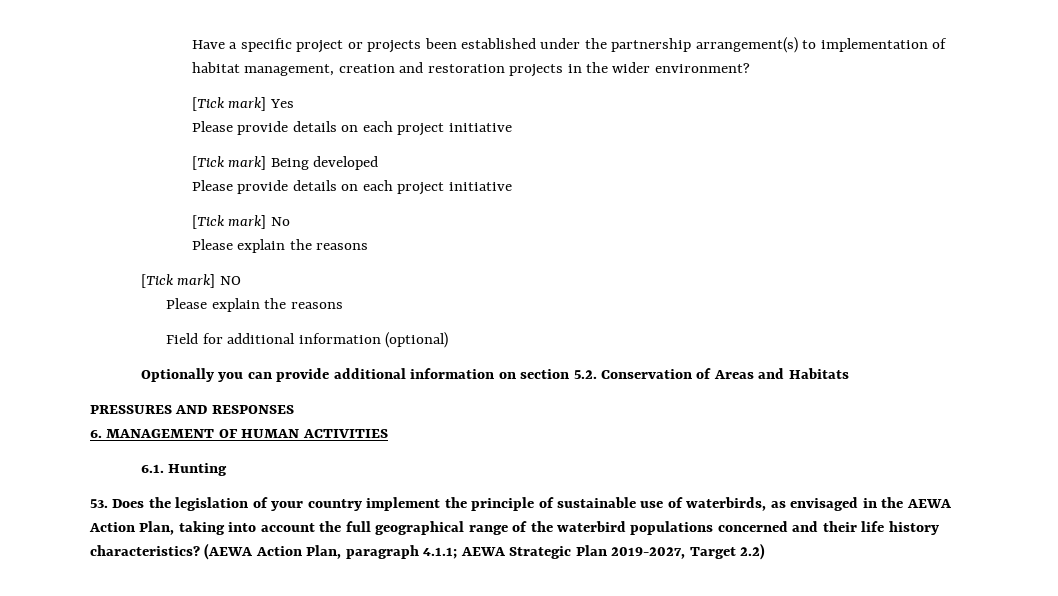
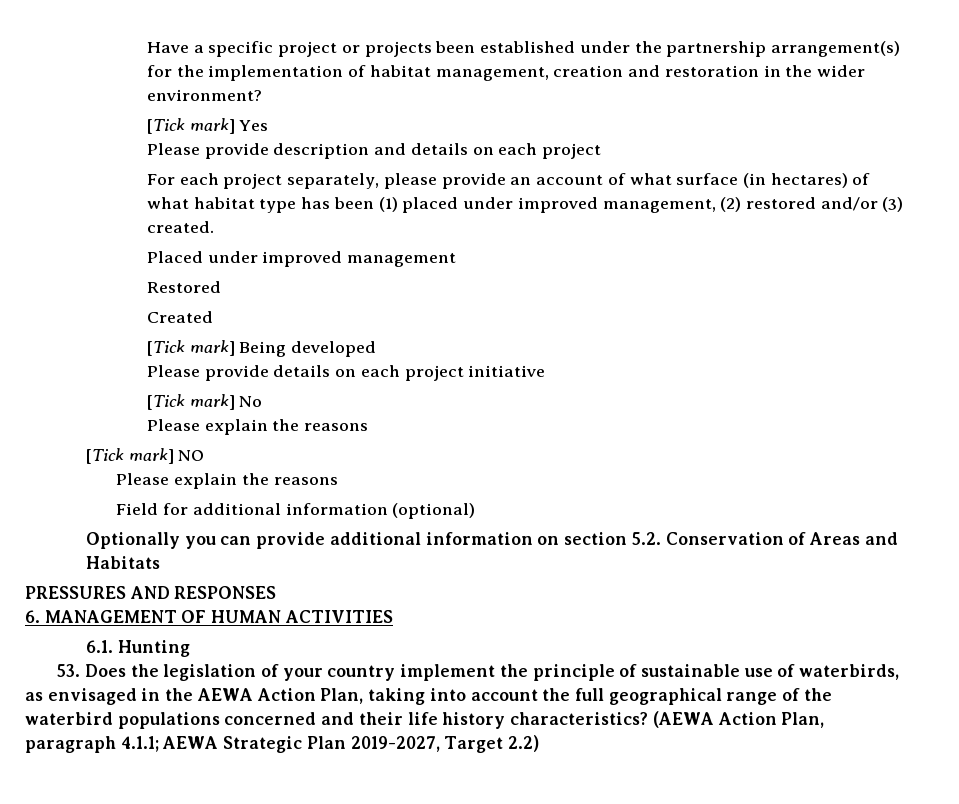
- Have a specific project or projects been established under the partnership arrangement(s) to implementation of habitat management, creation and restoration projects in the wider environment?
+ Have a specific project or projects been established under the partnership arrangement(s) for the implementation of habitat management, creation and restoration in the wider environment?
  [Tick mark] Yes
- Please provide details on each project initiative
+ Please provide description and details on each project
+ For each project separately, please provide an account of what surface (in hectares) of what habitat type has been (1) placed under improved management, (2) restored and/or (3) created.
+ Placed under improved management
+ Restored
+ Created

